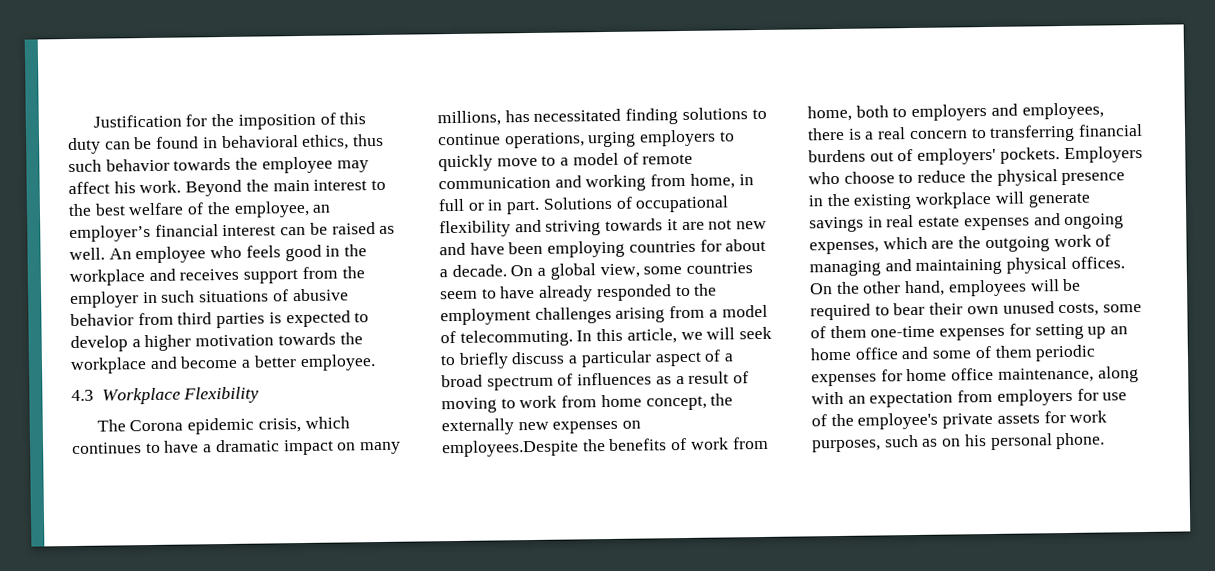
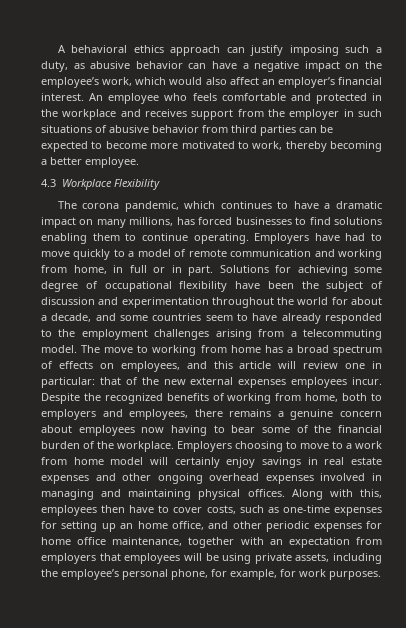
- Justification for the imposition of this duty can be found in behavioral ethics, thus such behavior towards the employee may affect his work. Beyond the main interest to the best welfare of the employee, an employer’s financial interest can be raised as well.
+ A behavioral ethics approach can justify imposing such a duty, as abusive behavior can have a negative impact on the employee’s work, which would also affect an employer’s financial interest.
- An employee who feels good in the workplace and receives support from the employer in such situations of abusive behavior from third parties is expected to develop a higher motivation towards the workplace and become a better employee.
+ An employee who feels comfortable and protected in the workplace and receives support from the employer in such situations of abusive behavior from third parties can be expected to become more motivated to work, thereby becoming a better employee.
- The Corona epidemic crisis, which continues to have a dramatic impact on many millions, has necessitated finding solutions to continue operations, urging employers to quickly move to a model of remote communication and working from home, in full or in part.
+ The corona pandemic, which continues to have a dramatic impact on many millions, has forced businesses to find solutions enabling them to continue operating. Employers have had to move quickly to a model of remote communication and working from home, in full or in part.
- Solutions of occupational flexibility and striving towards it are not new and have been employing countries for about a decade. On a global view, some countries seem to have already responded to the employment challenges arising from a model of telecommuting. In this article, we will seek to briefly discuss a particular aspect of a broad spectrum of influences as a result of moving to work from home concept, the externally new expenses on employees.Despite the benefits of work from home, both to employers and employees, there is a real concern to transferring financial burdens out of employers' pockets. Employers who choose to reduce the physical presence in the existing workplace will generate savings in real estate expenses and ongoing expenses, which are the outgoing work of managing and maintaining physical offices.
+ Solutions for achieving some degree of occupational flexibility have been the subject of discussion and experimentation throughout the world for about a decade, and some countries seem to have already responded to the employment challenges arising from a telecommuting model. The move to working from home has a broad spectrum of effects on employees, and this article will review one in particular: that of the new external expenses employees incur. Despite the recognized benefits of working from home, both to employers and employees, there remains a genuine concern about employees now having to bear some of the financial burden of the workplace. Employers choosing to move to a work from home model will certainly enjoy savings in real estate expenses and other ongoing overhead expenses involved in managing and maintaining physical offices.
- On the other hand, employees will be required to bear their own unused costs, some of them one-time expenses for setting up an home office and some of them periodic expenses for home office maintenance, along with an expectation from employers for use of the employee's private assets for work purposes, such as on his personal phone.
+ Along with this, employees then have to cover costs, such as one-time expenses for setting up an home office, and other periodic expenses for home office maintenance, together with an expectation from employers that employees will be using private assets, including the employee’s personal phone, for example, for work purposes.

